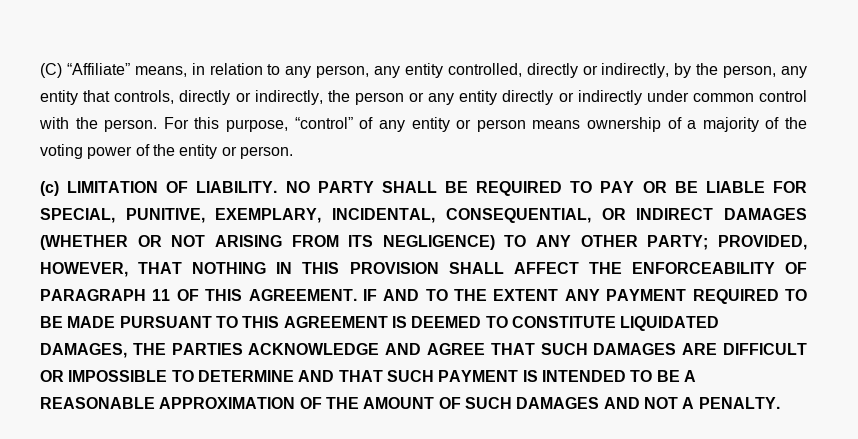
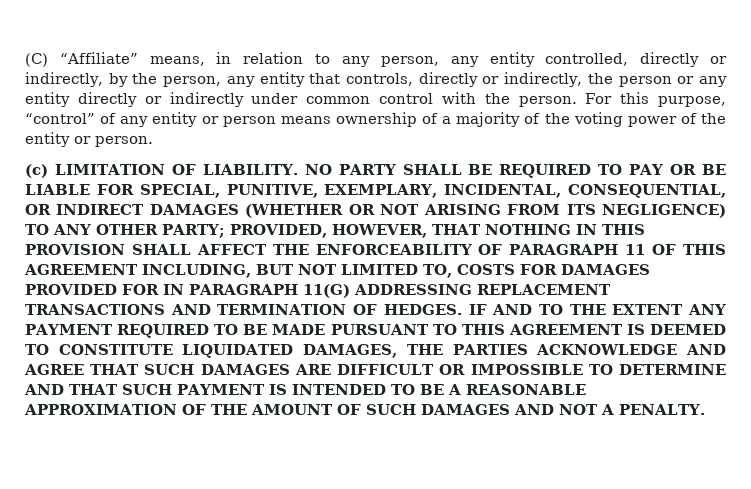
- NO PARTY SHALL BE REQUIRED TO PAY OR BE LIABLE FOR SPECIAL, PUNITIVE, EXEMPLARY, INCIDENTAL, CONSEQUENTIAL, OR INDIRECT DAMAGES (WHETHER OR NOT ARISING FROM ITS NEGLIGENCE) TO ANY OTHER PARTY; PROVIDED, HOWEVER, THAT NOTHING IN THIS PROVISION SHALL AFFECT THE ENFORCEABILITY OF PARAGRAPH 11 OF THIS AGREEMENT.
+ NO PARTY SHALL BE REQUIRED TO PAY OR BE LIABLE FOR SPECIAL, PUNITIVE, EXEMPLARY, INCIDENTAL, CONSEQUENTIAL, OR INDIRECT DAMAGES (WHETHER OR NOT ARISING FROM ITS NEGLIGENCE) TO ANY OTHER PARTY; PROVIDED, HOWEVER, THAT NOTHING IN THIS PROVISION SHALL AFFECT THE ENFORCEABILITY OF PARAGRAPH 11 OF THIS AGREEMENT INCLUDING, BUT NOT LIMITED TO, COSTS FOR DAMAGES PROVIDED FOR IN PARAGRAPH 11(G) ADDRESSING REPLACEMENT TRANSACTIONS AND TERMINATION OF HEDGES.

